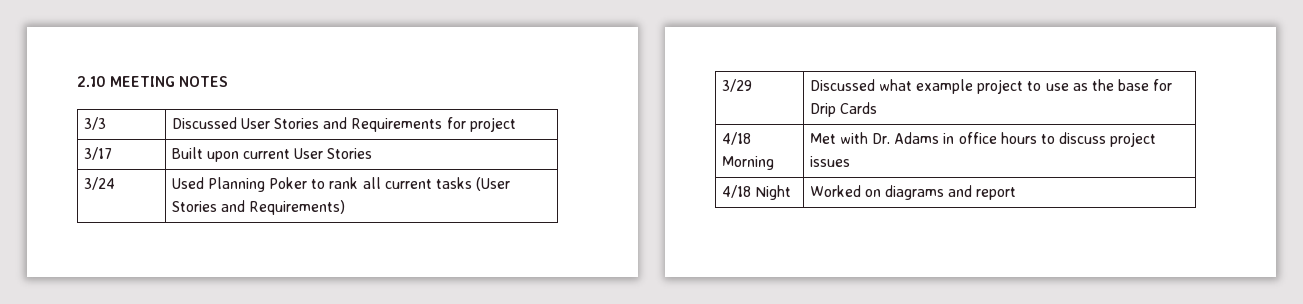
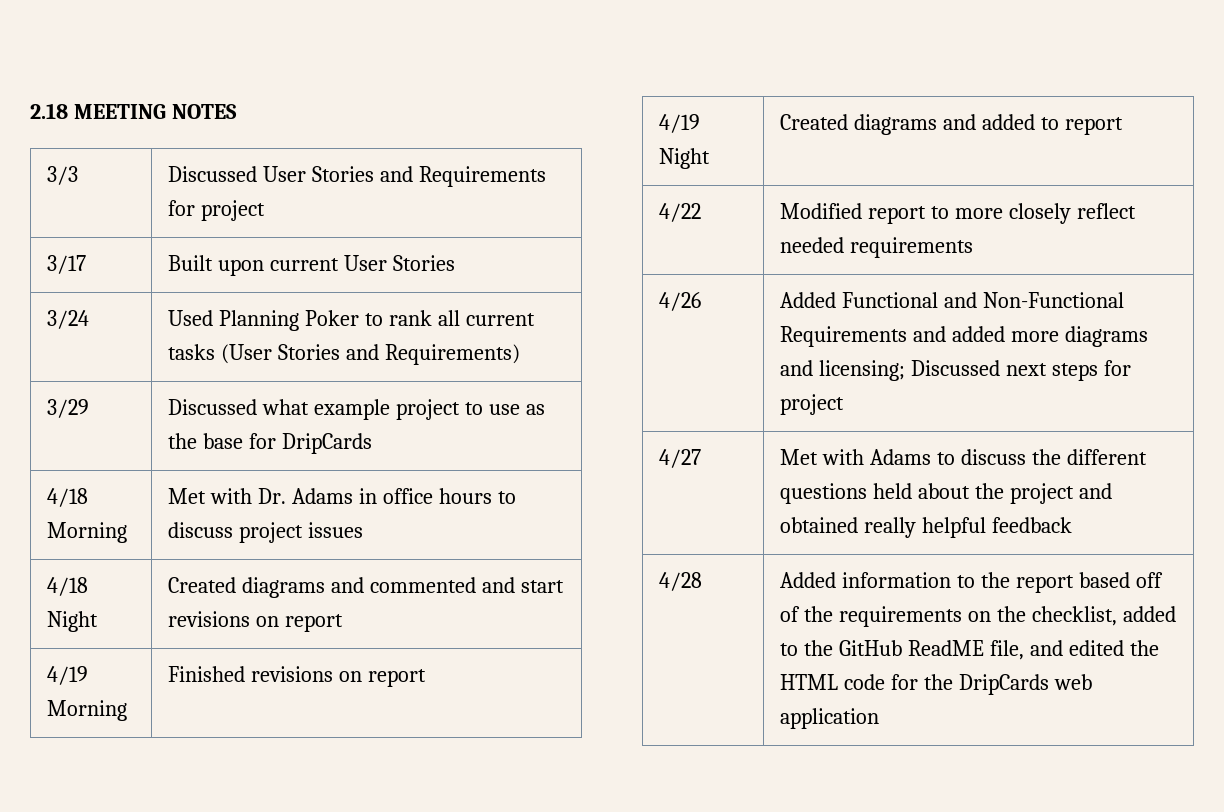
- 2.10 MEETING NOTES
+ 2.18 MEETING NOTES
- 3/29 | Discussed what example project to use as the base for Drip Cards
+ 3/29 | Discussed what example project to use as the base for DripCards
- 4/18 Night | Worked on diagrams and report
+ 4/18 Night | Created diagrams and commented and start revisions on report
+ 4/19 Morning | Finished revisions on report
+ 4/19 Night | Created diagrams and added to report
+ 4/22 | Modified report to more closely reflect needed requirements
+ 4/26 | Added Functional and Non-Functional Requirements and added more diagrams and licensing; Discussed next steps for project
+ 4/27 | Met with Adams to discuss the different questions held about the project and obtained really helpful feedback
+ 4/28 | Added information to the report based off of the requirements on the checklist, added to the GitHub ReadME file, and edited the HTML code for the DripCards web application

